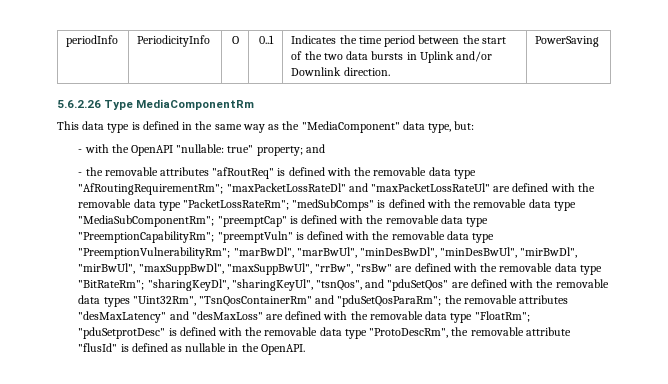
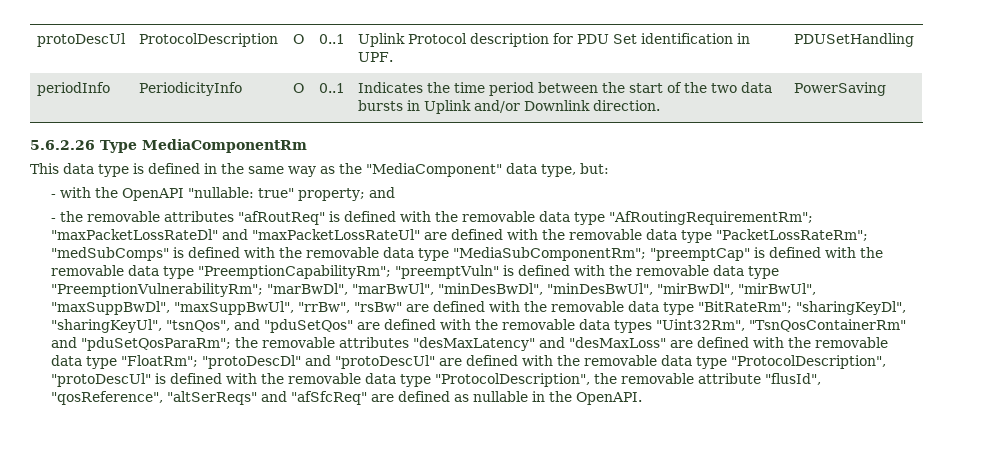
+ protoDescUl | ProtocolDescription | O | 0..1 | Uplink Protocol description for PDU Set identification in UPF. | PDUSetHandling
- "pduSetprotDesc" is defined with the removable data type "ProtoDescRm", the removable attribute "flusId" is defined as nullable in the OpenAPI.
+ "protoDescDl" and "protoDescUl" are defined with the removable data type "ProtocolDescription", "protoDescUl" is defined with the removable data type "ProtocolDescription", the removable attribute "flusId", "qosReference", "altSerReqs" and "afSfcReq" are defined as nullable in the OpenAPI.

